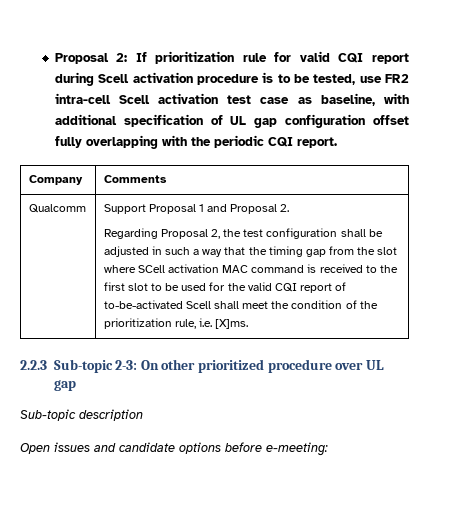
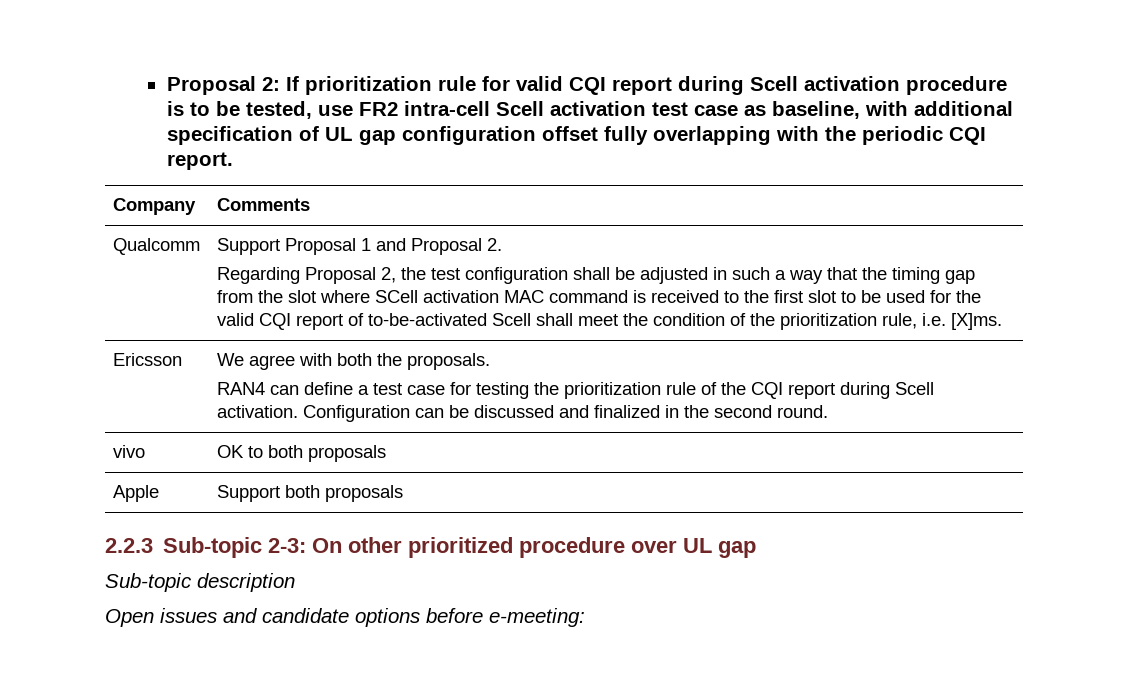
+ Ericsson | We agree with both the proposals.
+ RAN4 can define a test case for testing the prioritization rule of the CQI report during Scell activation. Configuration can be discussed and finalized in the second round.
+ vivo | OK to both proposals
+ Apple | Support both proposals

